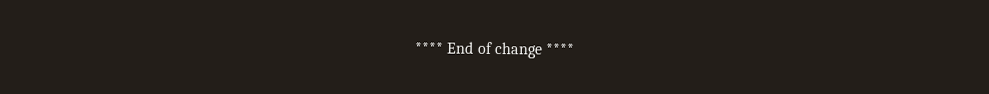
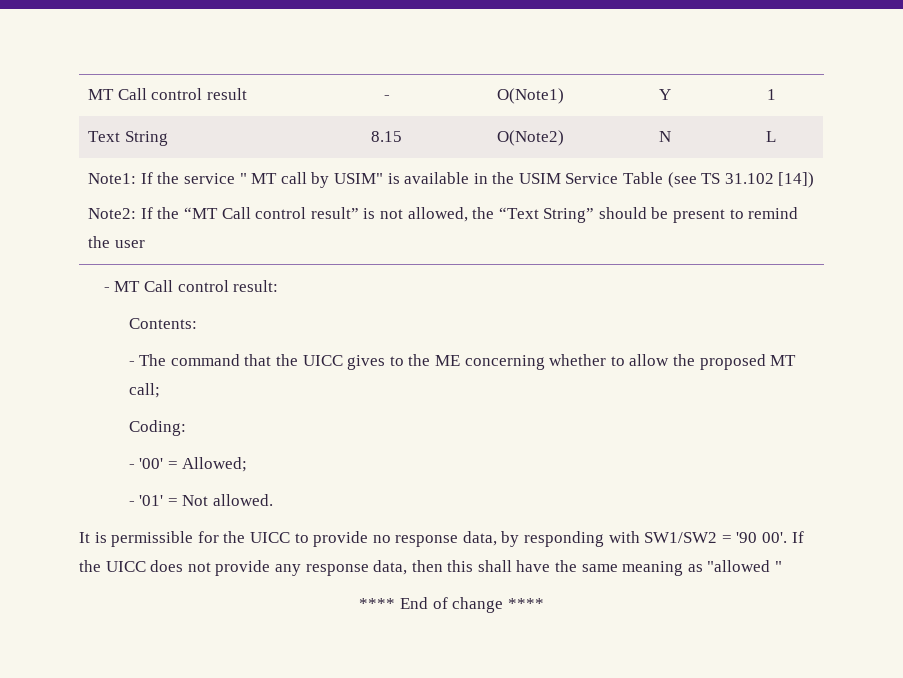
+ MT Call control result | - | O(Note1) | Y | 1
+ Text String | 8.15 | O(Note2) | N | L
+ Note1: If the service " MT call by USIM" is available in the USIM Service Table (see TS 31.102 [14])
+ Note2: If the “MT Call control result” is not allowed, the “Text String” should be present to remind the user
+ - MT Call control result:
+ Contents:
+ - The command that the UICC gives to the ME concerning whether to allow the proposed MT call;
+ Coding:
+ - '00' = Allowed;
+ - '01' = Not allowed.
+ It is permissible for the UICC to provide no response data, by responding with SW1/SW2 = '90 00'. If the UICC does not provide any response data, then this shall have the same meaning as "allowed "

